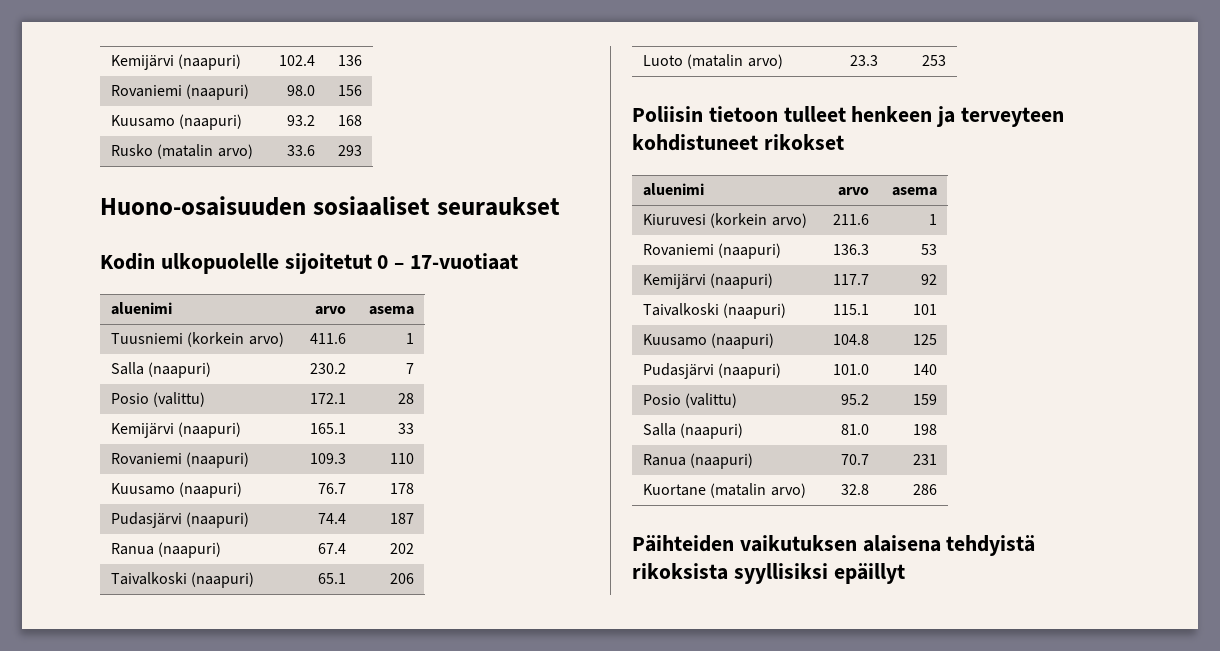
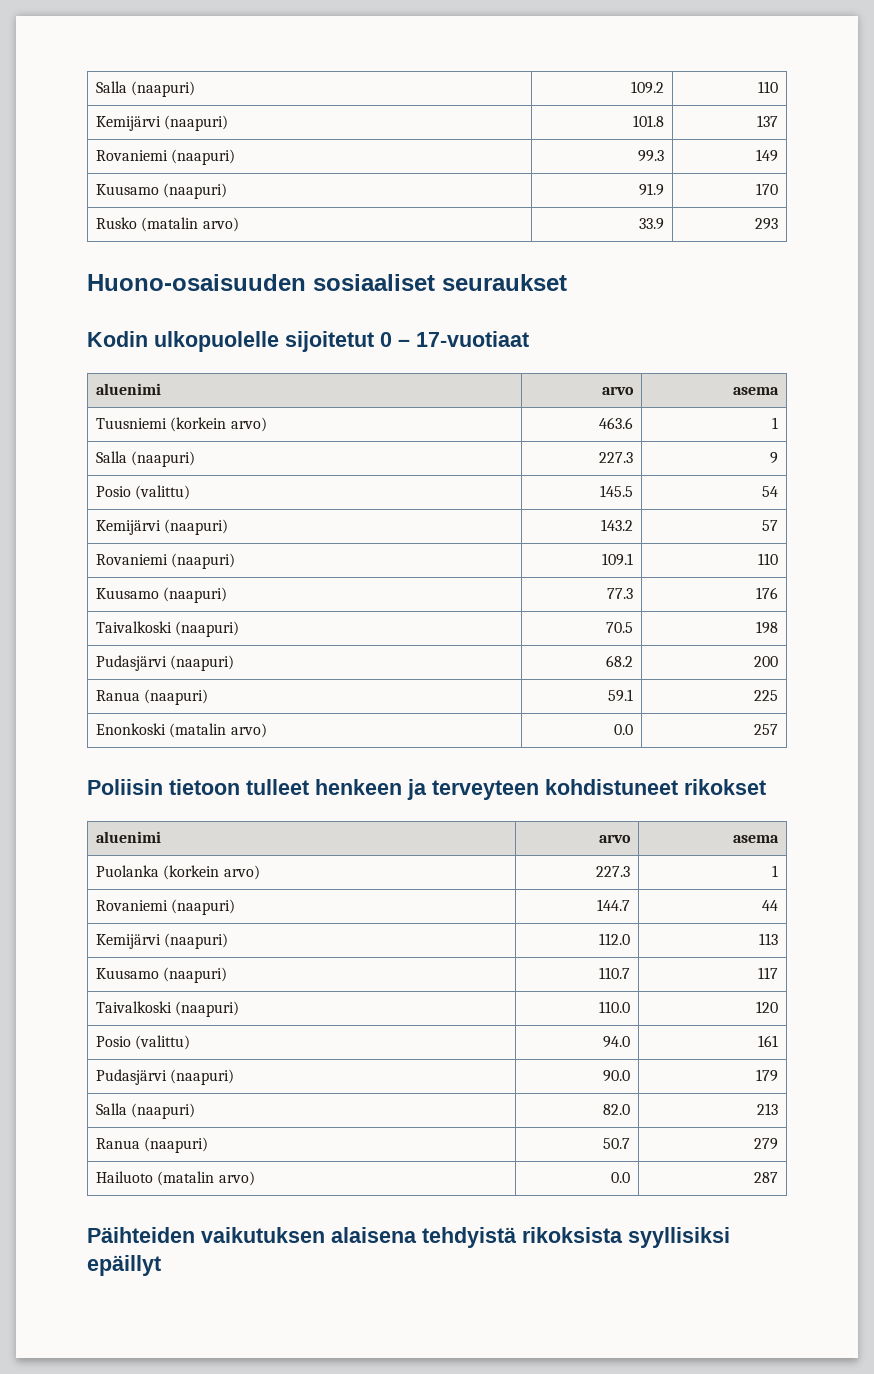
- Kemijärvi (naapuri) | 102.4 | 136
- Rovaniemi (naapuri) | 98.0 | 156
- Kuusamo (naapuri) | 93.2 | 168
+ Salla (naapuri) | 109.2 | 110
+ Kemijärvi (naapuri) | 101.8 | 137
+ Rovaniemi (naapuri) | 99.3 | 149
+ Kuusamo (naapuri) | 91.9 | 170
- Rusko (matalin arvo) | 33.6 | 293
+ Rusko (matalin arvo) | 33.9 | 293
- Tuusniemi (korkein arvo) | 411.6 | 1
+ Tuusniemi (korkein arvo) | 463.6 | 1
- Salla (naapuri) | 230.2 | 7
- Posio (valittu) | 172.1 | 28
- Kemijärvi (naapuri) | 165.1 | 33
- Rovaniemi (naapuri) | 109.3 | 110
+ Salla (naapuri) | 227.3 | 9
+ Posio (valittu) | 145.5 | 54
+ Kemijärvi (naapuri) | 143.2 | 57
+ Rovaniemi (naapuri) | 109.1 | 110
- Kuusamo (naapuri) | 76.7 | 178
- Pudasjärvi (naapuri) | 74.4 | 187
- Ranua (naapuri) | 67.4 | 202
- Taivalkoski (naapuri) | 65.1 | 206
- Luoto (matalin arvo) | 23.3 | 253
+ Kuusamo (naapuri) | 77.3 | 176
+ Taivalkoski (naapuri) | 70.5 | 198
+ Pudasjärvi (naapuri) | 68.2 | 200
+ Ranua (naapuri) | 59.1 | 225
+ Enonkoski (matalin arvo) | 0.0 | 257
- Kiuruvesi (korkein arvo) | 211.6 | 1
+ Puolanka (korkein arvo) | 227.3 | 1
- Rovaniemi (naapuri) | 136.3 | 53
- Kemijärvi (naapuri) | 117.7 | 92
- Taivalkoski (naapuri) | 115.1 | 101
- Kuusamo (naapuri) | 104.8 | 125
- Pudasjärvi (naapuri) | 101.0 | 140
- Posio (valittu) | 95.2 | 159
- Salla (naapuri) | 81.0 | 198
- Ranua (naapuri) | 70.7 | 231
- Kuortane (matalin arvo) | 32.8 | 286
+ Rovaniemi (naapuri) | 144.7 | 44
+ Kemijärvi (naapuri) | 112.0 | 113
+ Kuusamo (naapuri) | 110.7 | 117
+ Taivalkoski (naapuri) | 110.0 | 120
+ Posio (valittu) | 94.0 | 161
+ Pudasjärvi (naapuri) | 90.0 | 179
+ Salla (naapuri) | 82.0 | 213
+ Ranua (naapuri) | 50.7 | 279
+ Hailuoto (matalin arvo) | 0.0 | 287

